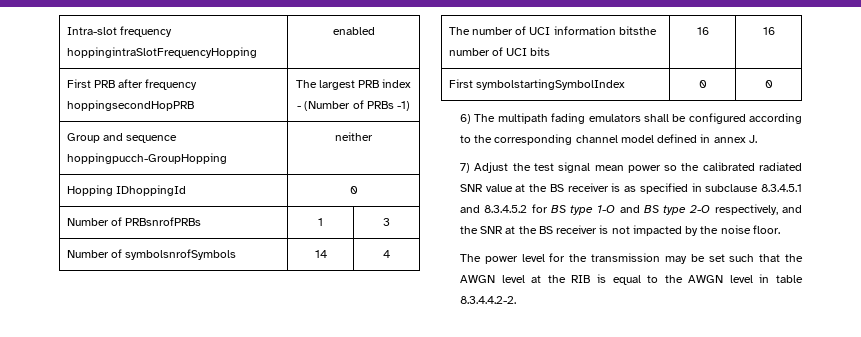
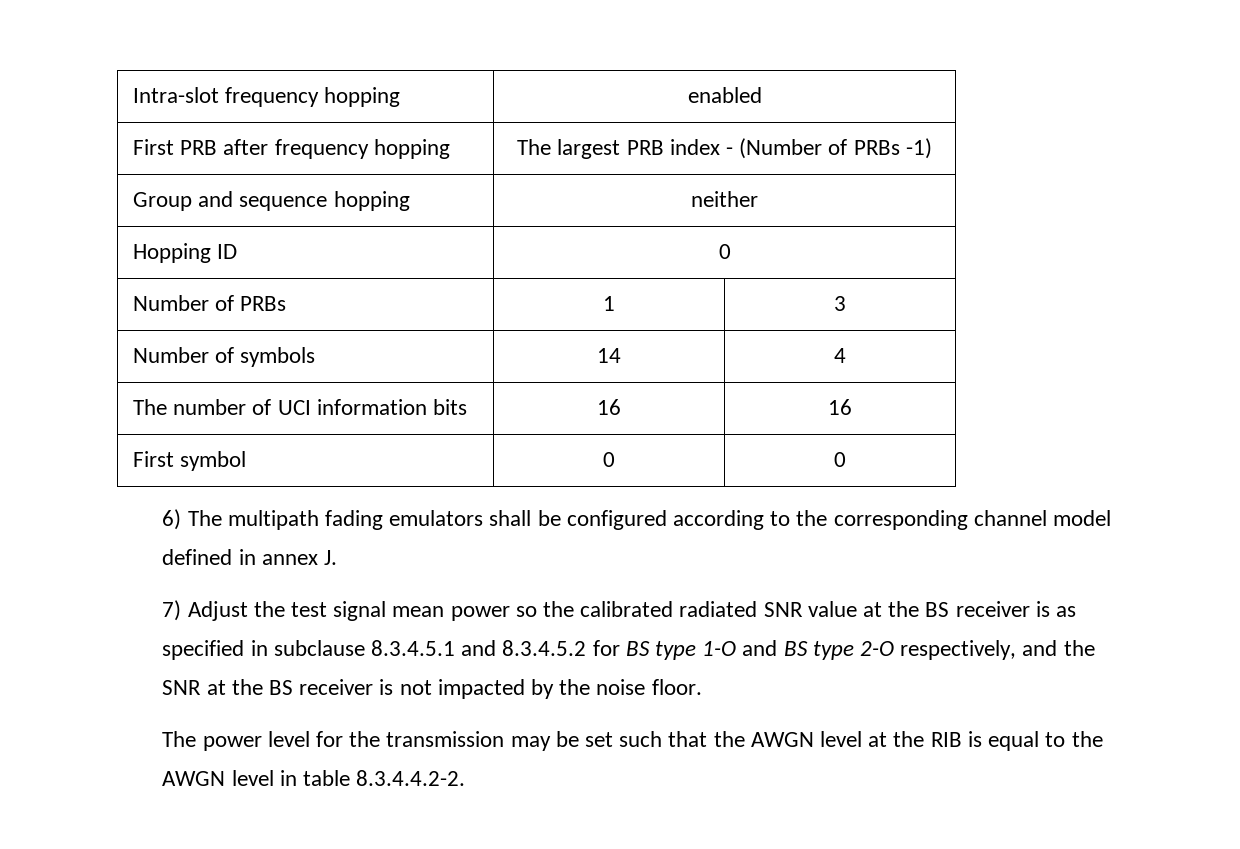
- Intra-slot frequency hoppingintraSlotFrequencyHopping | enabled
+ Intra-slot frequency hopping | enabled
- First PRB after frequency hoppingsecondHopPRB | The largest PRB index - (Number of PRBs -1)
+ First PRB after frequency hopping | The largest PRB index - (Number of PRBs -1)
- Group and sequence hoppingpucch-GroupHopping | neither
+ Group and sequence hopping | neither
- Hopping IDhoppingId | 0
+ Hopping ID | 0
- Number of PRBsnrofPRBs | 1 | 3
+ Number of PRBs | 1 | 3
- Number of symbolsnrofSymbols | 14 | 4
+ Number of symbols | 14 | 4
- The number of UCI information bitsthe number of UCI bits | 16 | 16
+ The number of UCI information bits | 16 | 16
- First symbolstartingSymbolIndex | 0 | 0
+ First symbol | 0 | 0

